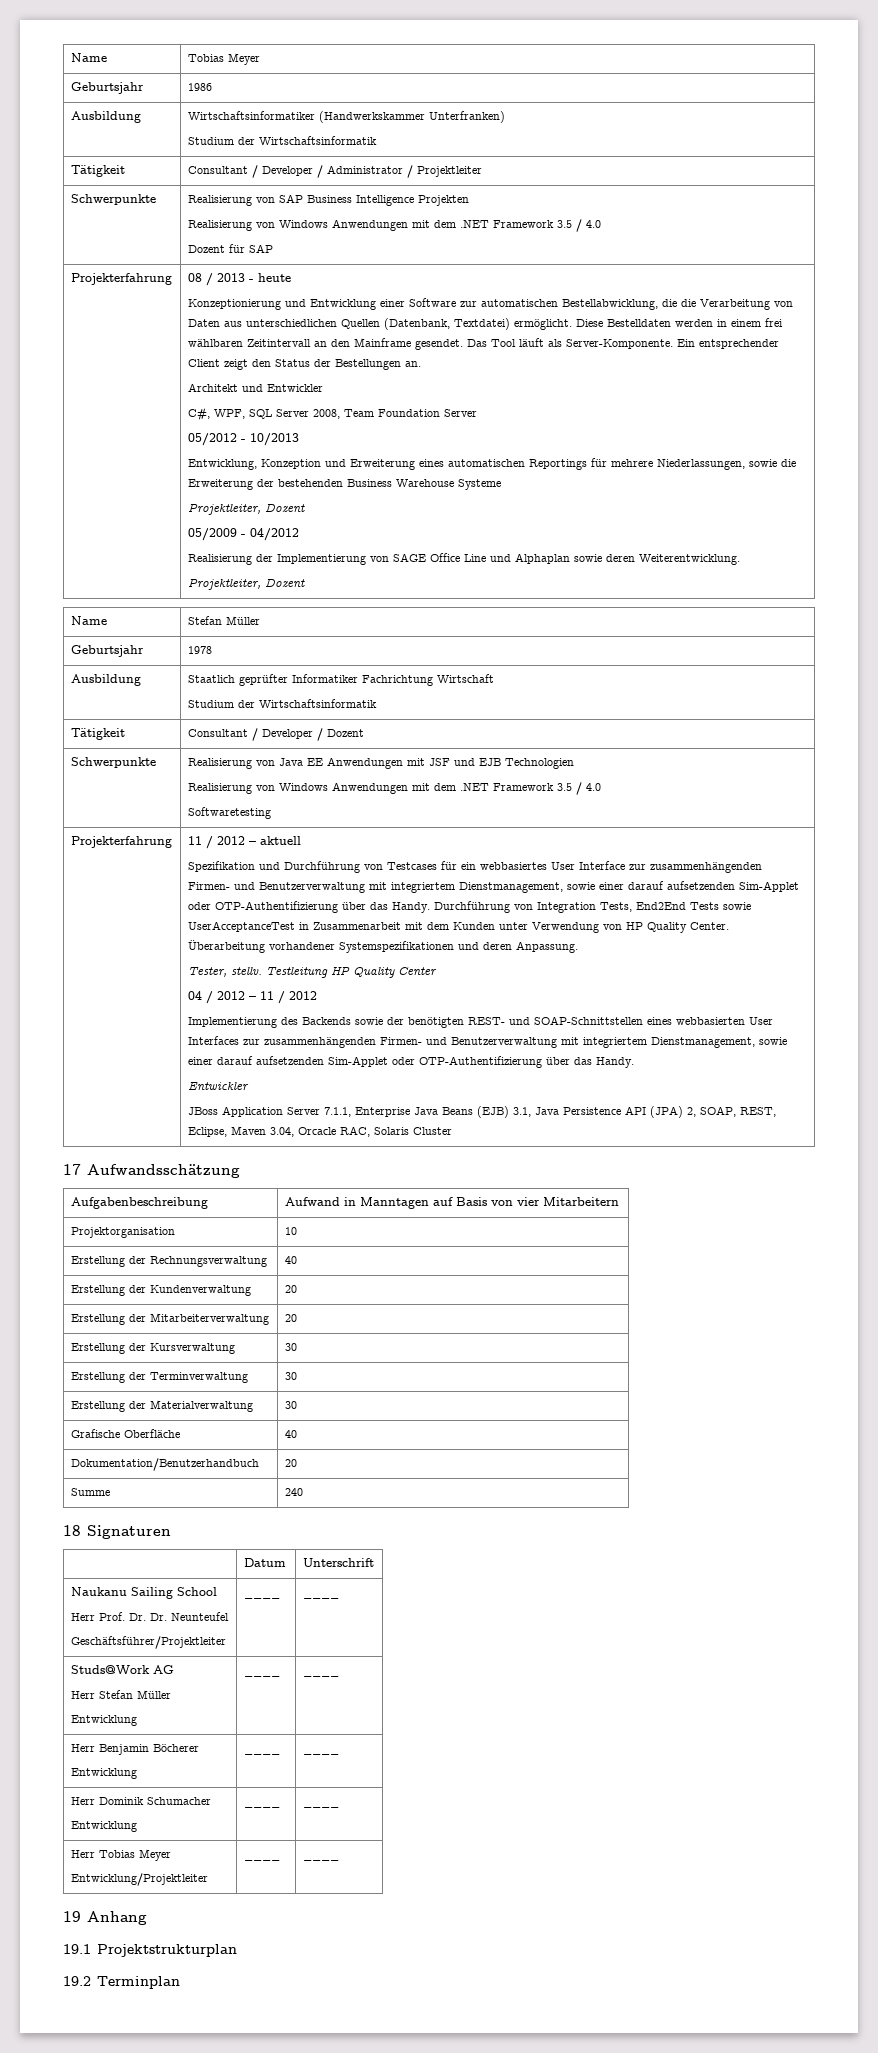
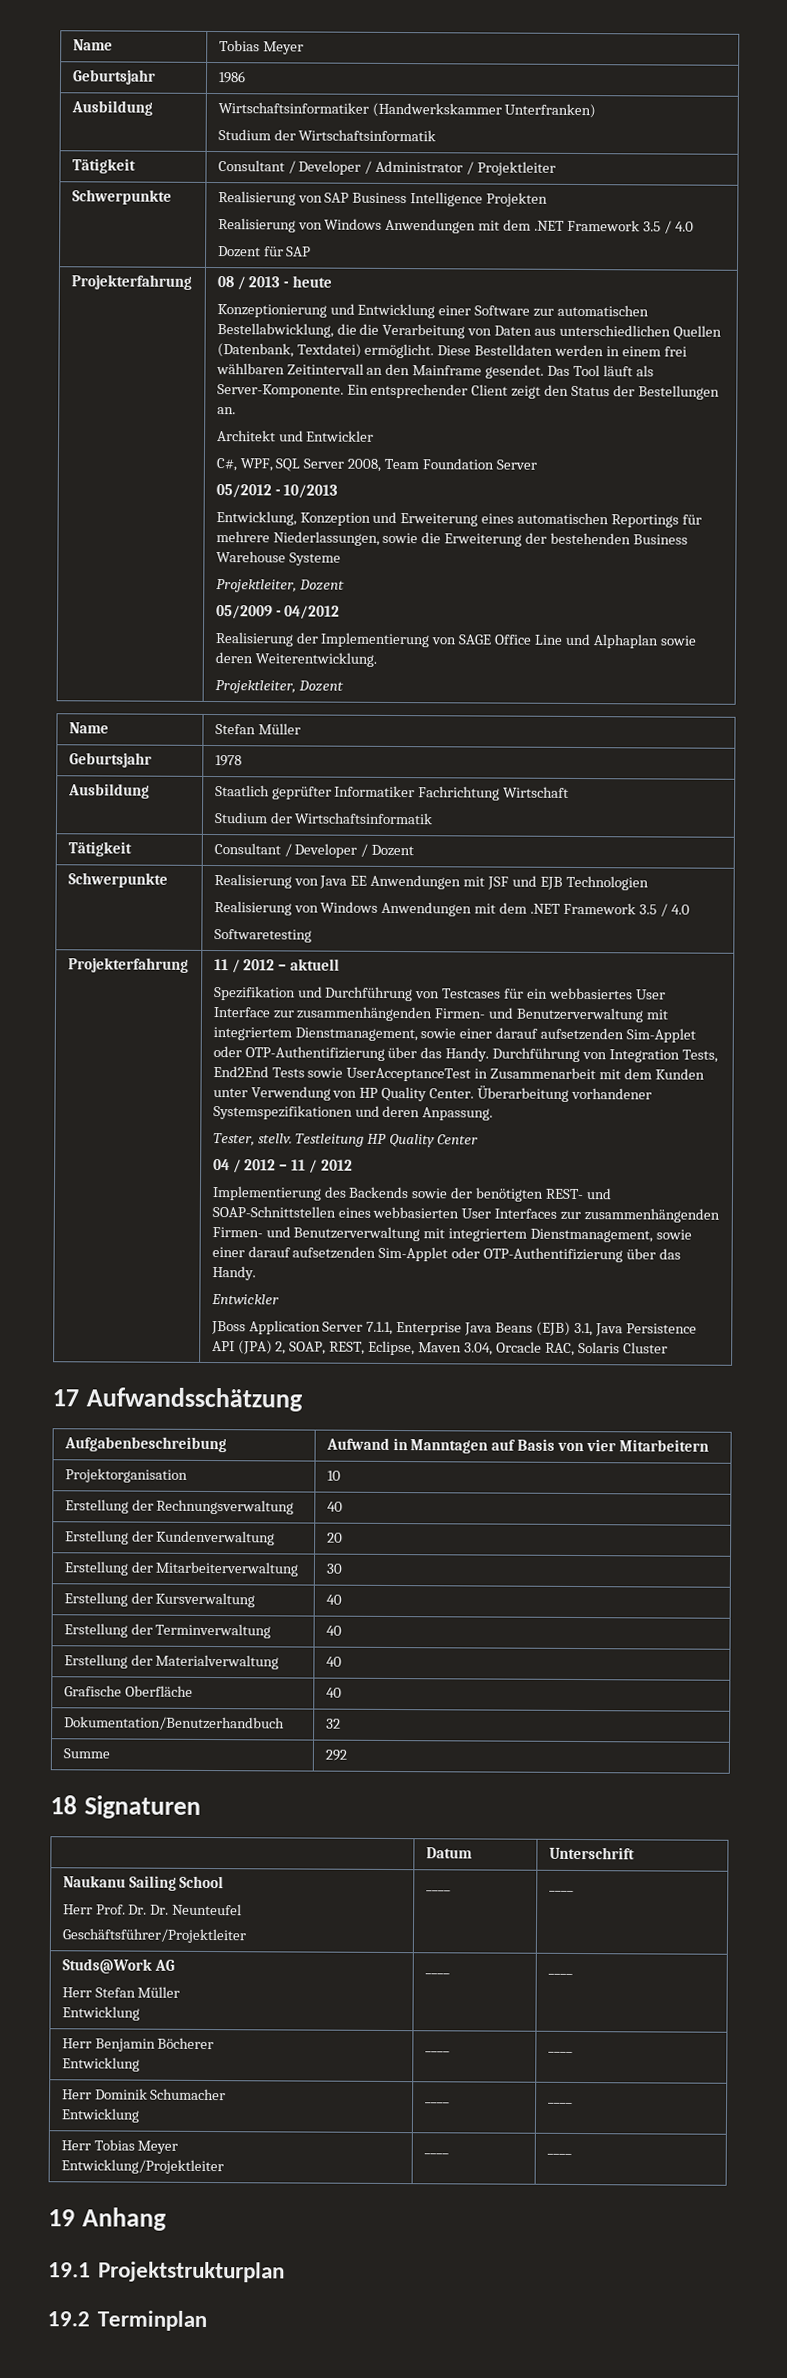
- Erstellung der Mitarbeiterverwaltung | 20
+ Erstellung der Mitarbeiterverwaltung | 30
- Erstellung der Kursverwaltung | 30
+ Erstellung der Kursverwaltung | 40
- Erstellung der Terminverwaltung | 30
+ Erstellung der Terminverwaltung | 40
- Erstellung der Materialverwaltung | 30
+ Erstellung der Materialverwaltung | 40
- Dokumentation/Benutzerhandbuch | 20
+ Dokumentation/Benutzerhandbuch | 32
- Summe | 240
+ Summe | 292

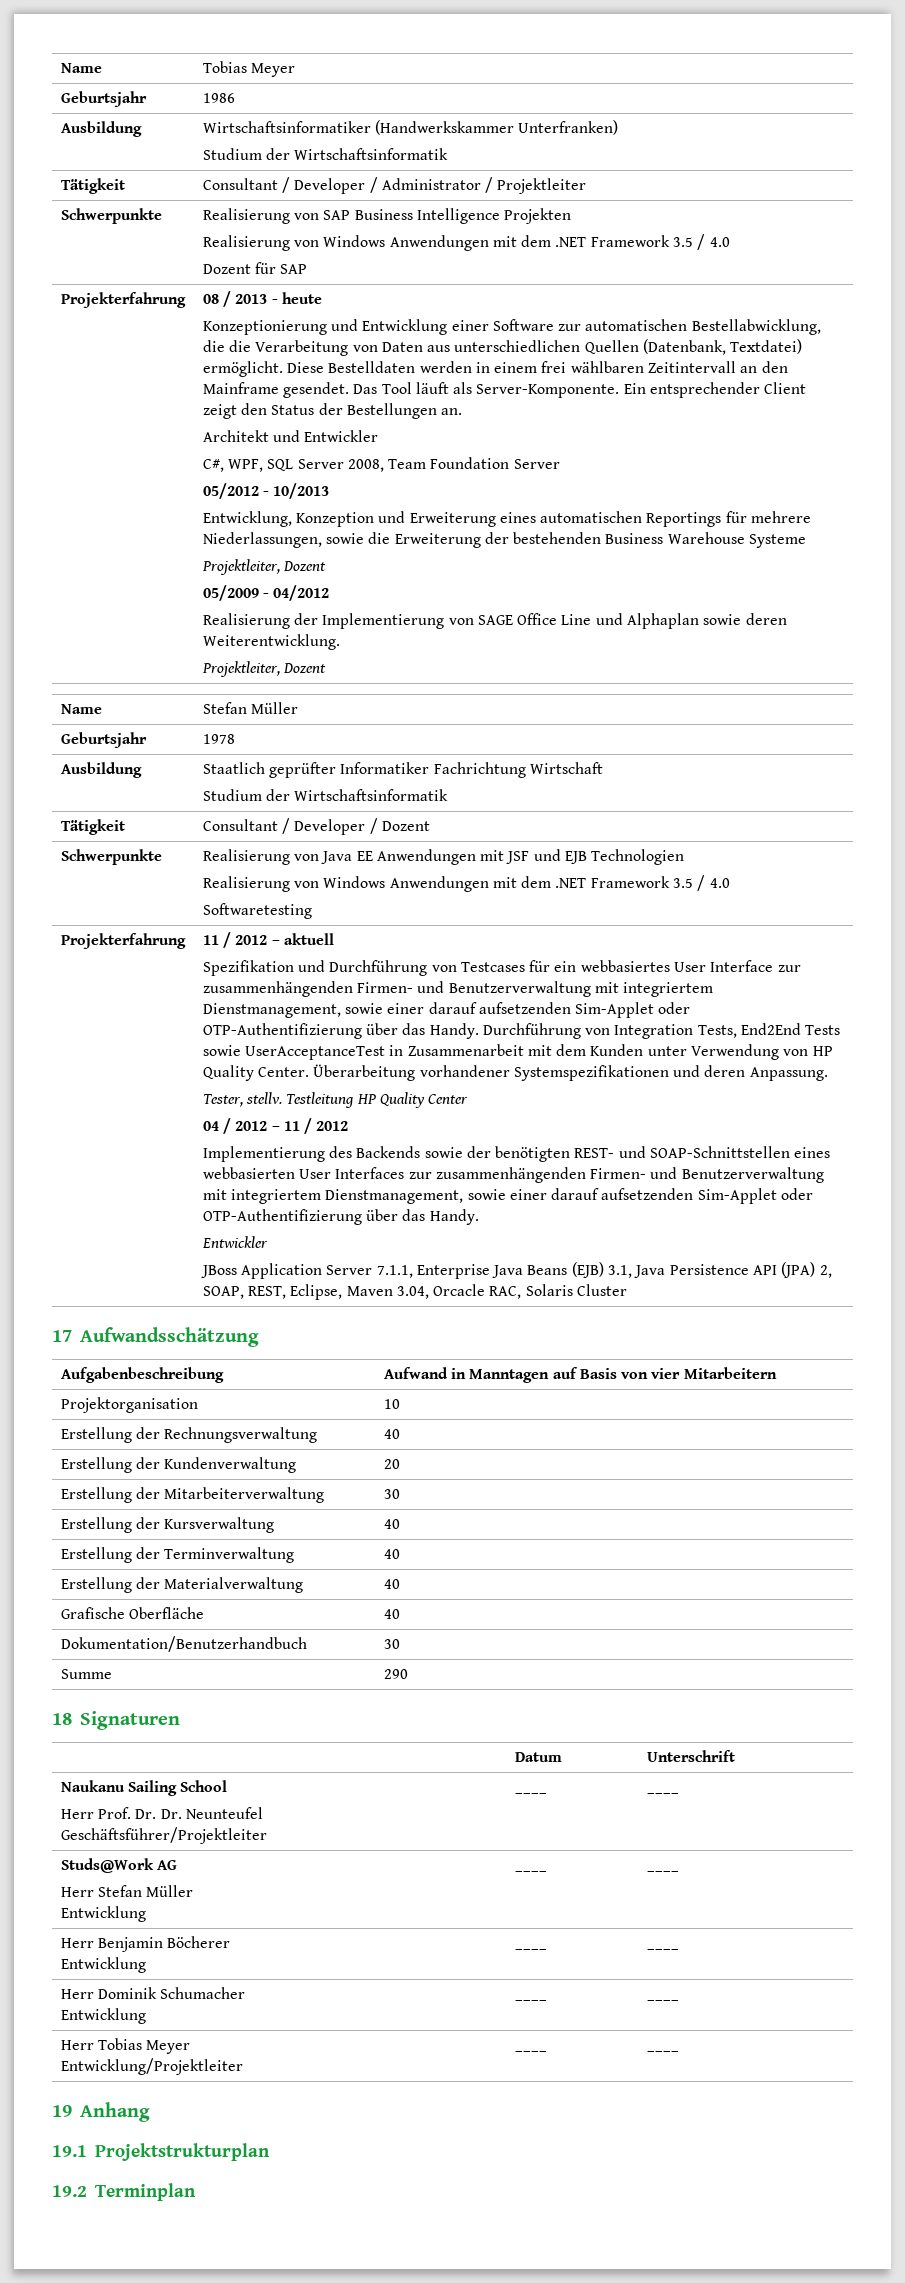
- Dokumentation/Benutzerhandbuch | 32
+ Dokumentation/Benutzerhandbuch | 30
- Summe | 292
+ Summe | 290

